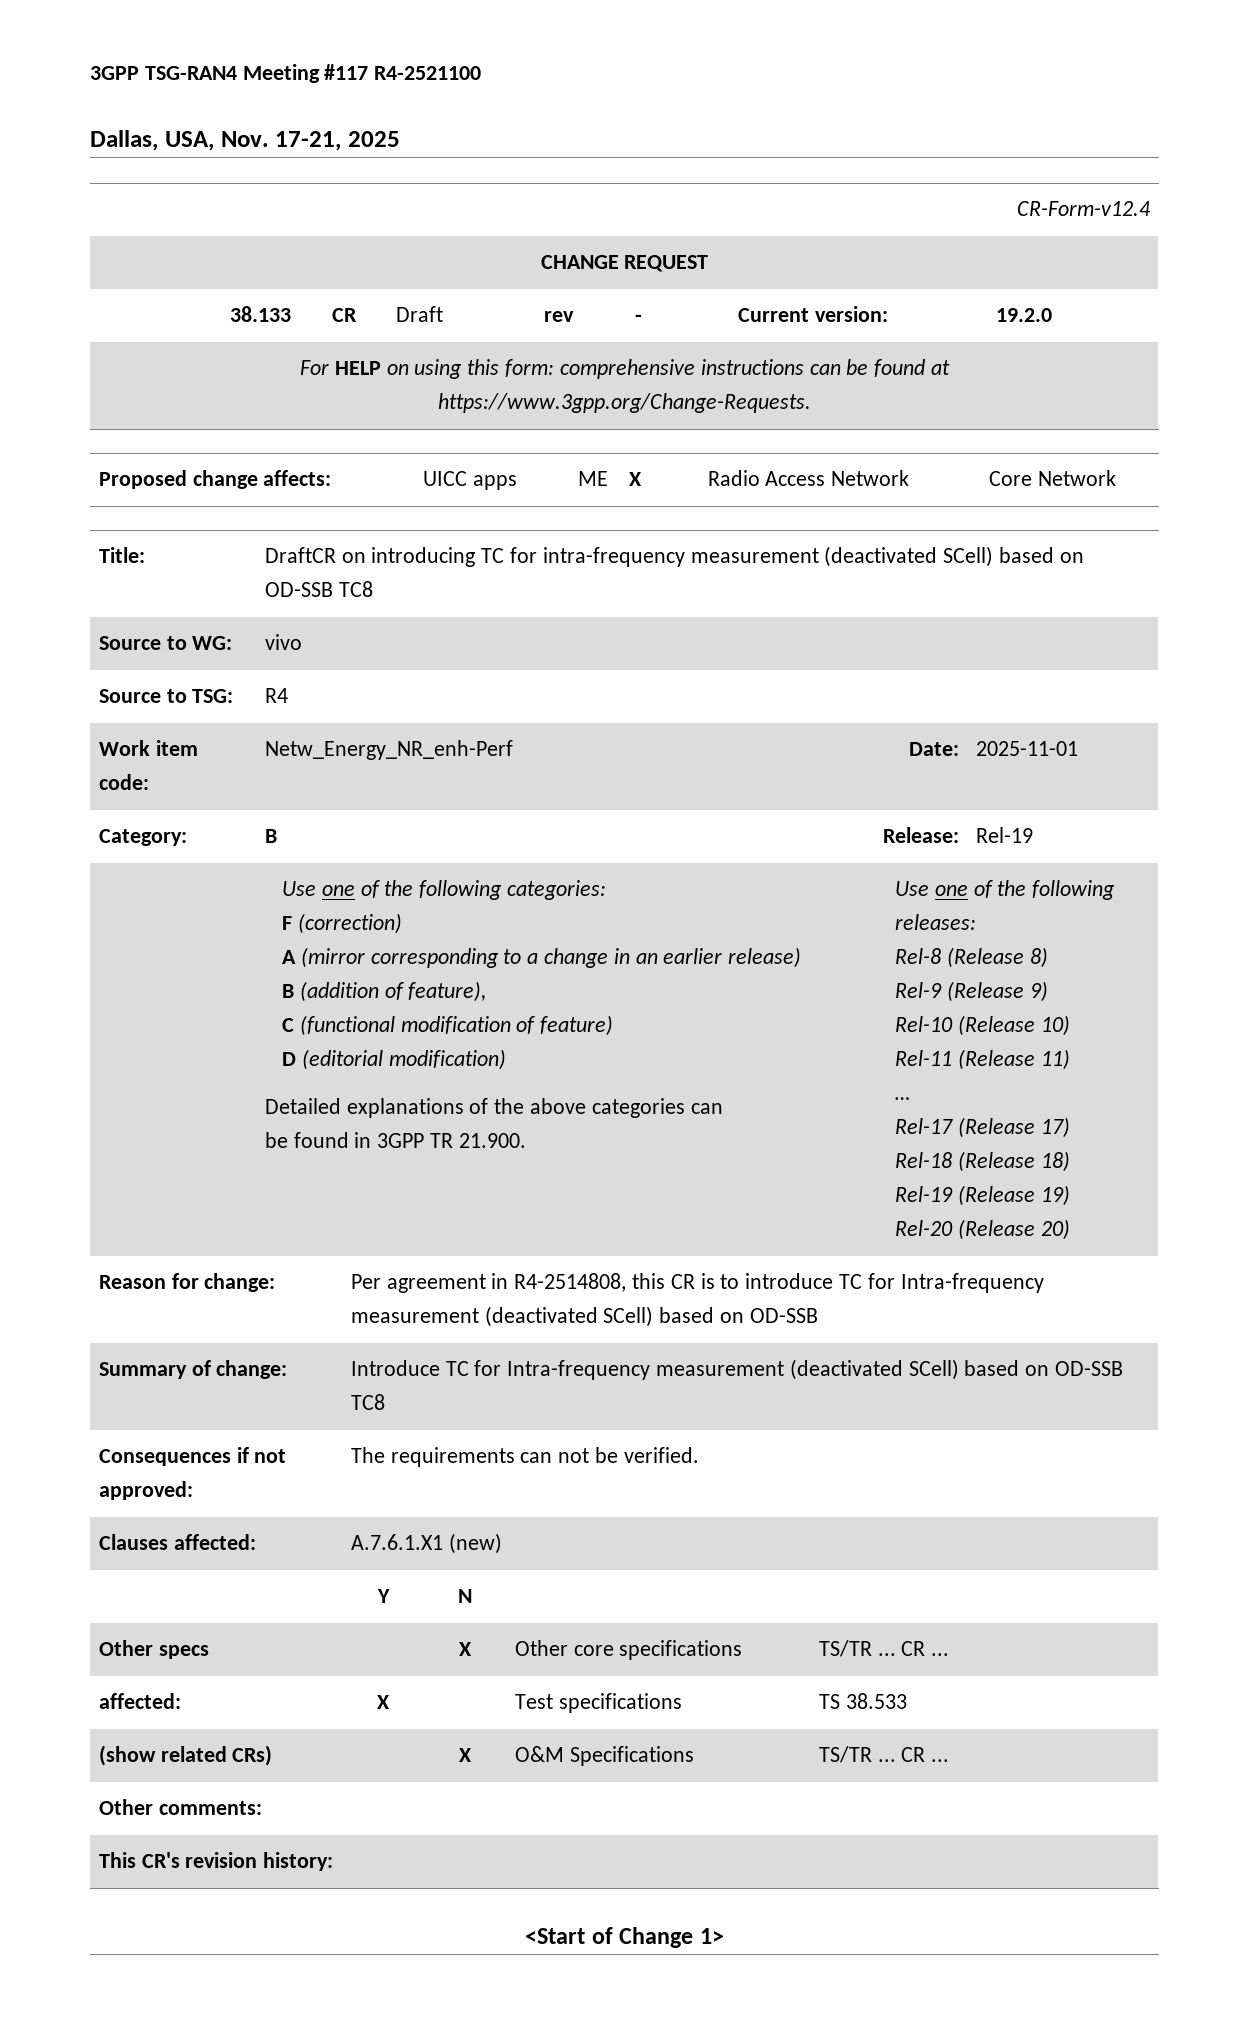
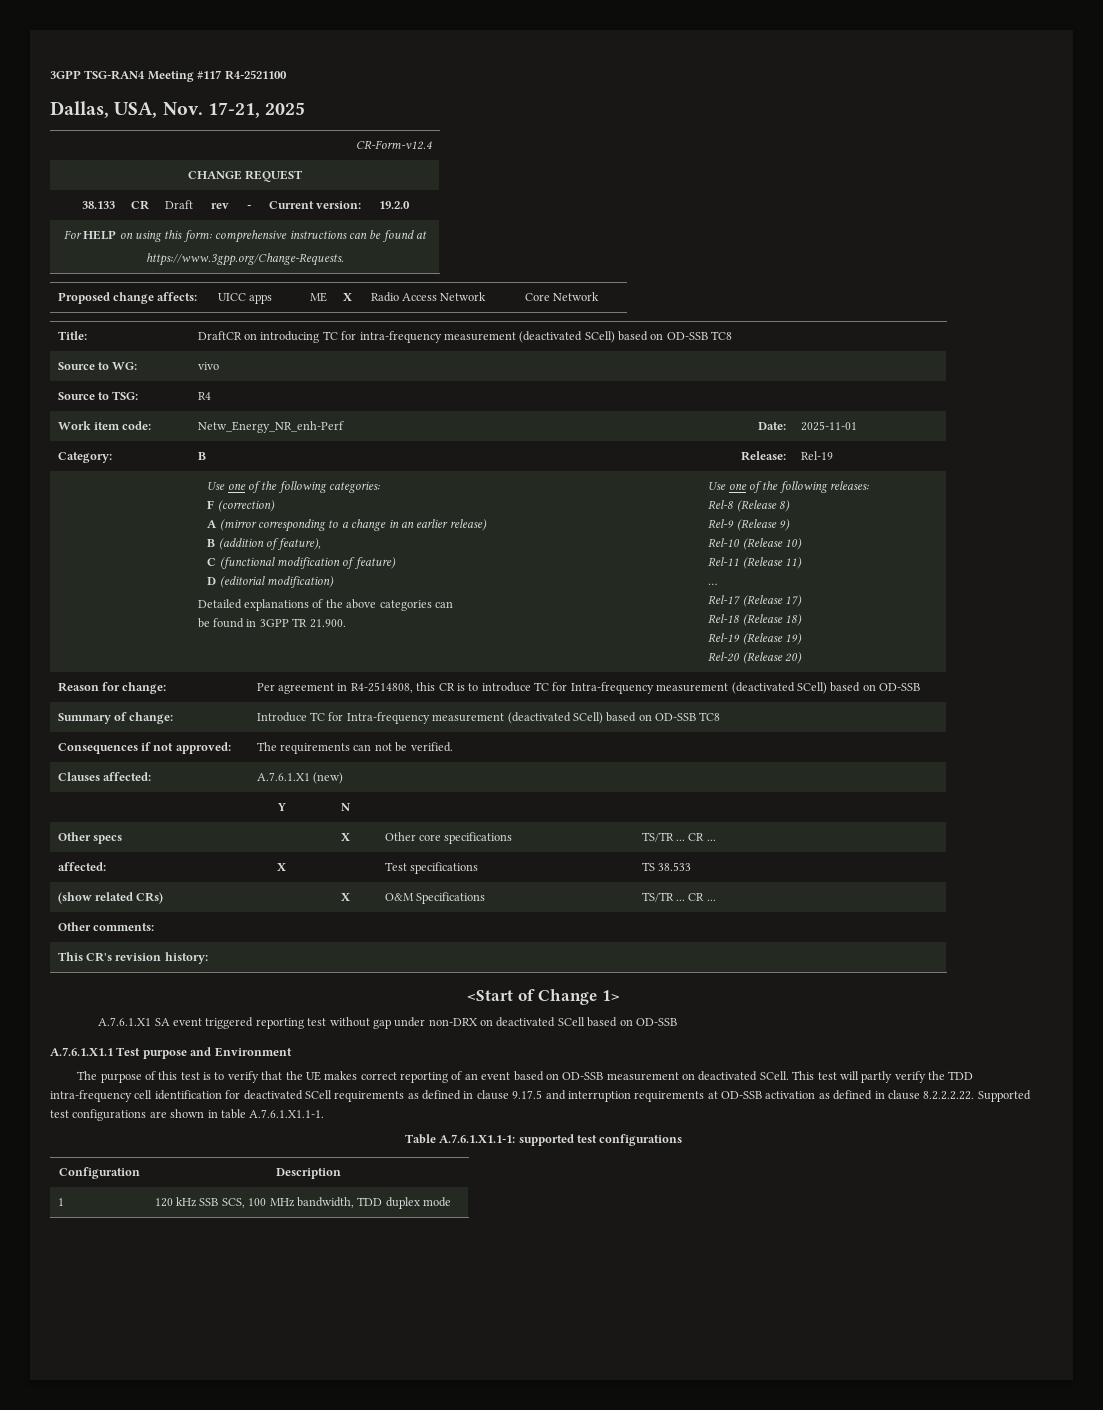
+ A.7.6.1.X1 SA event triggered reporting test without gap under non-DRX on deactivated SCell based on OD-SSB
+ A.7.6.1.X1.1 Test purpose and Environment
+ The purpose of this test is to verify that the UE makes correct reporting of an event based on OD-SSB measurement on deactivated SCell. This test will partly verify the TDD intra-frequency cell identification for deactivated SCell requirements as defined in clause 9.17.5 and interruption requirements at OD-SSB activation as defined in clause 8.2.2.2.22. Supported test configurations are shown in table A.7.6.1.X1.1-1.
+ Table A.7.6.1.X1.1-1: supported test configurations
+ Configuration | Description
+ 1 | 120 kHz SSB SCS, 100 MHz bandwidth, TDD duplex mode

